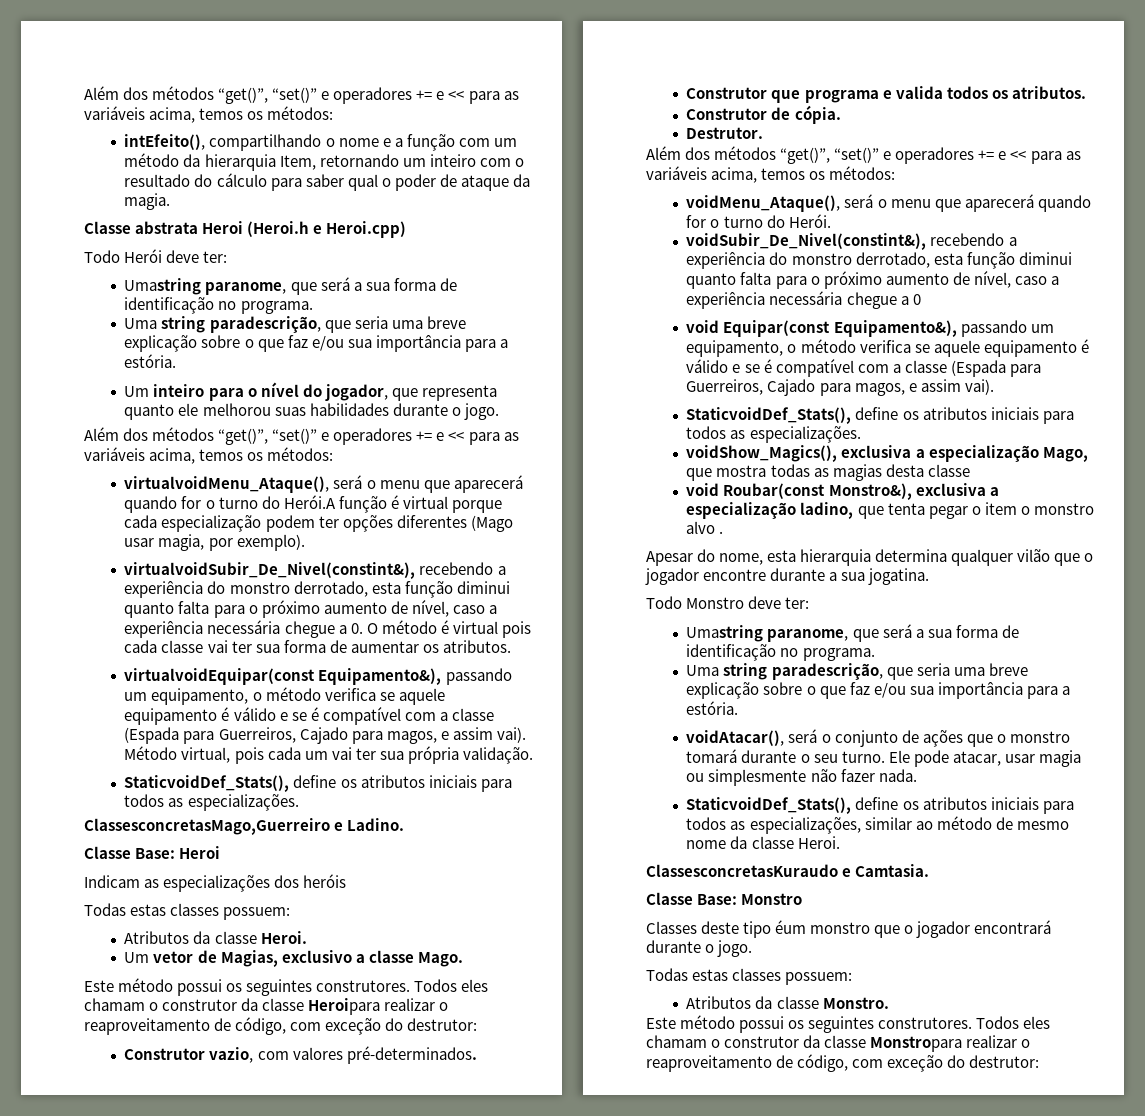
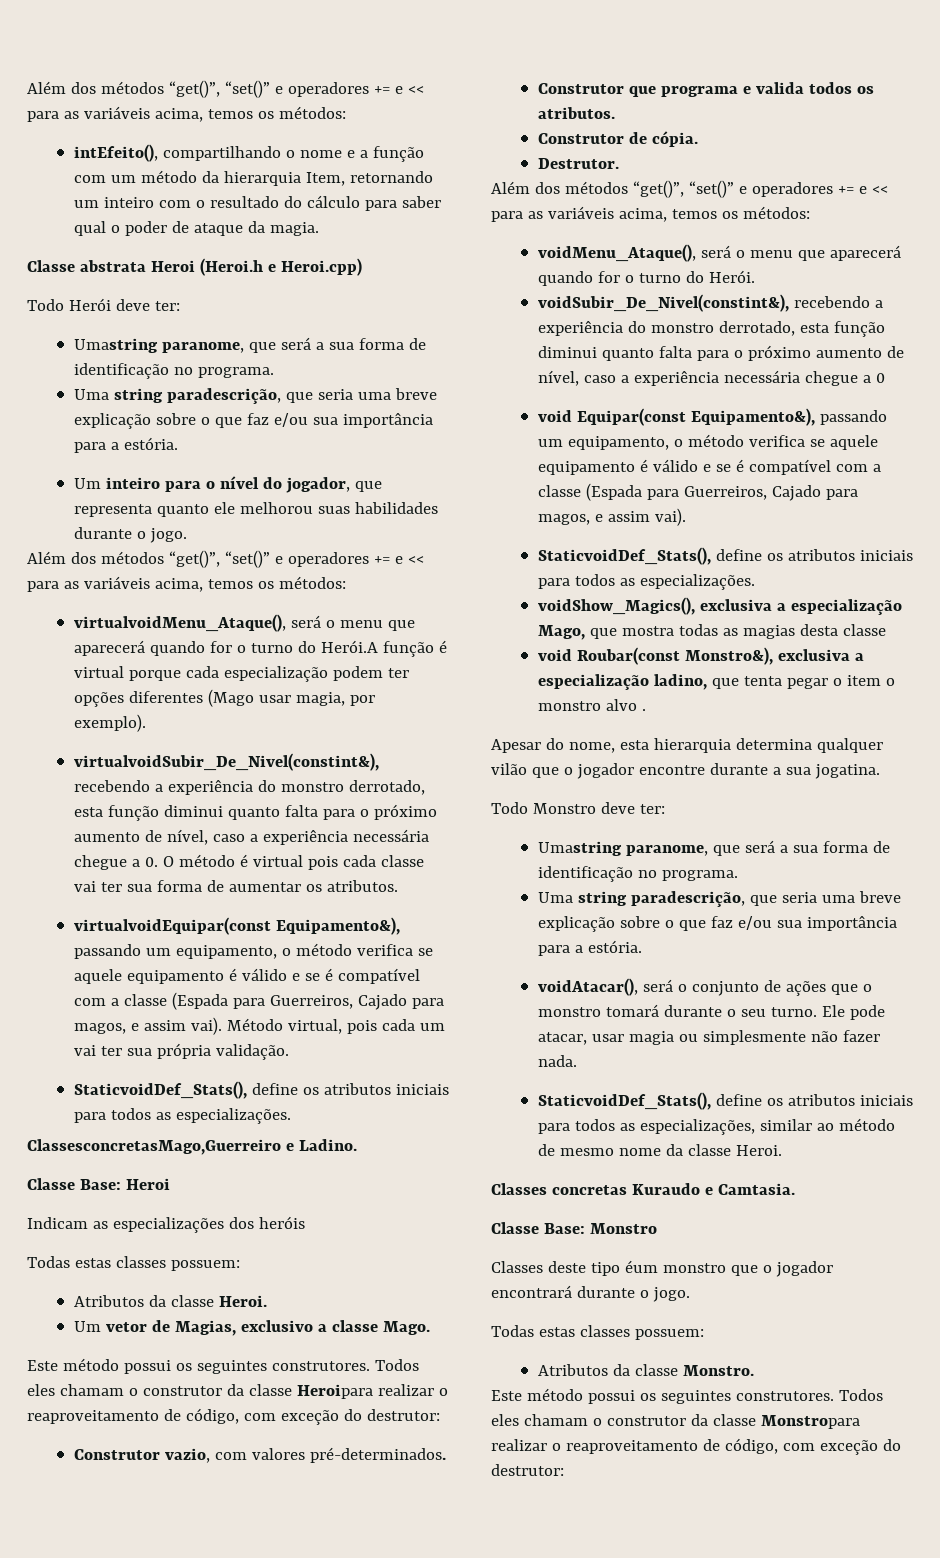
- ClassesconcretasKuraudo e Camtasia.
+ Classes concretas Kuraudo e Camtasia.

